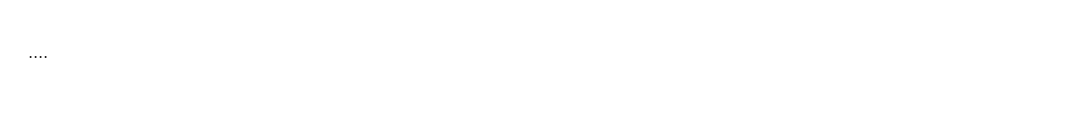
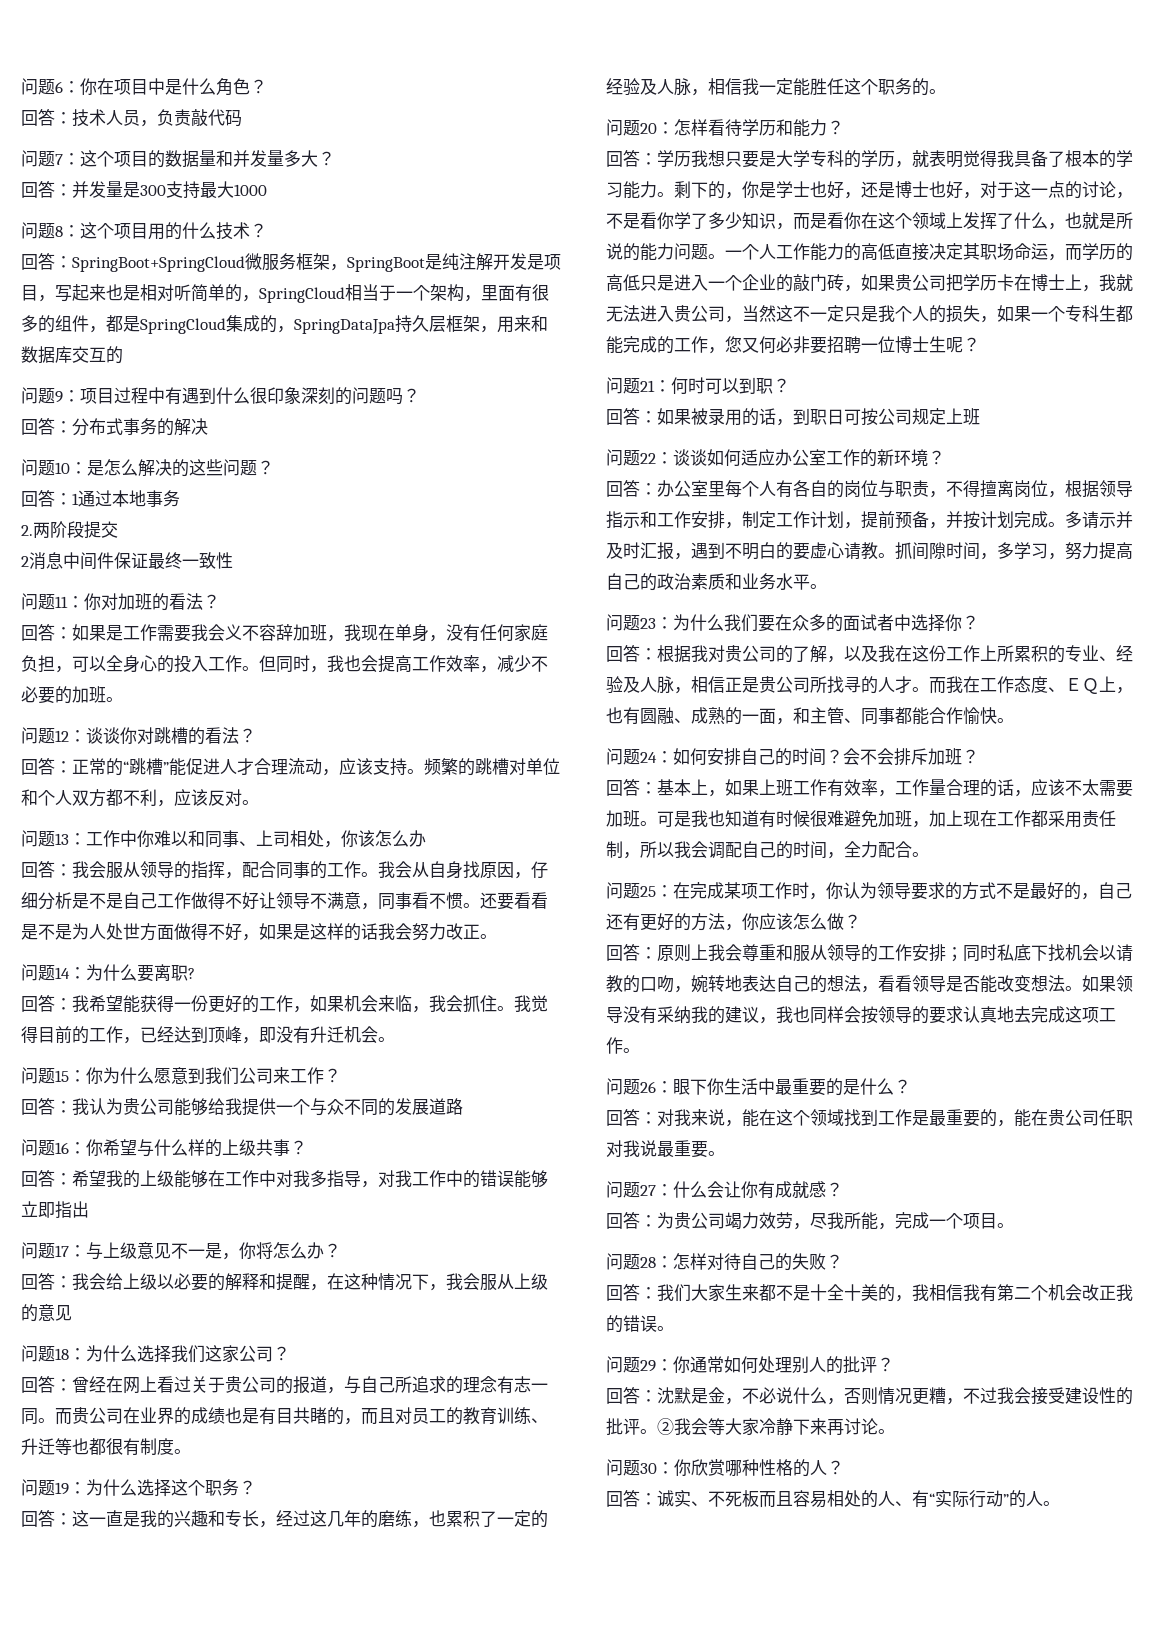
- ....
+ 问题6：你在项目中是什么角色？
+ 回答：技术人员，负责敲代码
+ 问题7：这个项目的数据量和并发量多大？
+ 回答：并发量是300支持最大1000
+ 问题8：这个项目用的什么技术？
+ 回答：SpringBoot+SpringCloud微服务框架，SpringBoot是纯注解开发是项目，写起来也是相对听简单的，SpringCloud相当于一个架构，里面有很多的组件，都是SpringCloud集成的，SpringDataJpa持久层框架，用来和数据库交互的
+ 问题9：项目过程中有遇到什么很印象深刻的问题吗？
+ 回答：分布式事务的解决
+ 问题10：是怎么解决的这些问题？
+ 回答：1通过本地事务
+ 2.两阶段提交
+ 2消息中间件保证最终一致性
+ 问题11：你对加班的看法？
+ 回答：如果是工作需要我会义不容辞加班，我现在单身，没有任何家庭负担，可以全身心的投入工作。但同时，我也会提高工作效率，减少不必要的加班。
+ 问题12：谈谈你对跳槽的看法？
+ 回答：正常的“跳槽”能促进人才合理流动，应该支持。频繁的跳槽对单位和个人双方都不利，应该反对。
+ 问题13：工作中你难以和同事、上司相处，你该怎么办
+ 回答：我会服从领导的指挥，配合同事的工作。我会从自身找原因，仔细分析是不是自己工作做得不好让领导不满意，同事看不惯。还要看看是不是为人处世方面做得不好，如果是这样的话我会努力改正。
+ 问题14：为什么要离职?
+ 回答：我希望能获得一份更好的工作，如果机会来临，我会抓住。我觉得目前的工作，已经达到顶峰，即没有升迁机会。
+ 问题15：你为什么愿意到我们公司来工作？
+ 回答：我认为贵公司能够给我提供一个与众不同的发展道路
+ 问题16：你希望与什么样的上级共事？
+ 回答：希望我的上级能够在工作中对我多指导，对我工作中的错误能够立即指出
+ 问题17：与上级意见不一是，你将怎么办？
+ 回答：我会给上级以必要的解释和提醒，在这种情况下，我会服从上级的意见
+ 问题18：为什么选择我们这家公司？
+ 回答：曾经在网上看过关于贵公司的报道，与自己所追求的理念有志一同。而贵公司在业界的成绩也是有目共睹的，而且对员工的教育训练、升迁等也都很有制度。
+ 问题19：为什么选择这个职务？
+ 回答：这一直是我的兴趣和专长，经过这几年的磨练，也累积了一定的经验及人脉，相信我一定能胜任这个职务的。
+ 问题20：怎样看待学历和能力？
+ 回答：学历我想只要是大学专科的学历，就表明觉得我具备了根本的学习能力。剩下的，你是学士也好，还是博士也好，对于这一点的讨论，不是看你学了多少知识，而是看你在这个领域上发挥了什么，也就是所说的能力问题。一个人工作能力的高低直接决定其职场命运，而学历的高低只是进入一个企业的敲门砖，如果贵公司把学历卡在博士上，我就无法进入贵公司，当然这不一定只是我个人的损失，如果一个专科生都能完成的工作，您又何必非要招聘一位博士生呢？
+ 问题21：何时可以到职？
+ 回答：如果被录用的话，到职日可按公司规定上班
+ 问题22：谈谈如何适应办公室工作的新环境？
+ 回答：办公室里每个人有各自的岗位与职责，不得擅离岗位，根据领导指示和工作安排，制定工作计划，提前预备，并按计划完成。多请示并及时汇报，遇到不明白的要虚心请教。抓间隙时间，多学习，努力提高自己的政治素质和业务水平。
+ 问题23：为什么我们要在众多的面试者中选择你？
+ 回答：根据我对贵公司的了解，以及我在这份工作上所累积的专业、经验及人脉，相信正是贵公司所找寻的人才。而我在工作态度、ＥＱ上，也有圆融、成熟的一面，和主管、同事都能合作愉快。
+ 问题24：如何安排自己的时间？会不会排斥加班？
+ 回答：基本上，如果上班工作有效率，工作量合理的话，应该不太需要加班。可是我也知道有时候很难避免加班，加上现在工作都采用责任制，所以我会调配自己的时间，全力配合。
+ 问题25：在完成某项工作时，你认为领导要求的方式不是最好的，自己还有更好的方法，你应该怎么做？
+ 回答：原则上我会尊重和服从领导的工作安排；同时私底下找机会以请教的口吻，婉转地表达自己的想法，看看领导是否能改变想法。如果领导没有采纳我的建议，我也同样会按领导的要求认真地去完成这项工作。
+ 问题26：眼下你生活中最重要的是什么？
+ 回答：对我来说，能在这个领域找到工作是最重要的，能在贵公司任职对我说最重要。
+ 问题27：什么会让你有成就感？
+ 回答：为贵公司竭力效劳，尽我所能，完成一个项目。
+ 问题28：怎样对待自己的失败？
+ 回答：我们大家生来都不是十全十美的，我相信我有第二个机会改正我的错误。
+ 问题29：你通常如何处理别人的批评？
+ 回答：沈默是金，不必说什么，否则情况更糟，不过我会接受建设性的批评。②我会等大家冷静下来再讨论。
+ 问题30：你欣赏哪种性格的人？
+ 回答：诚实、不死板而且容易相处的人、有“实际行动”的人。

